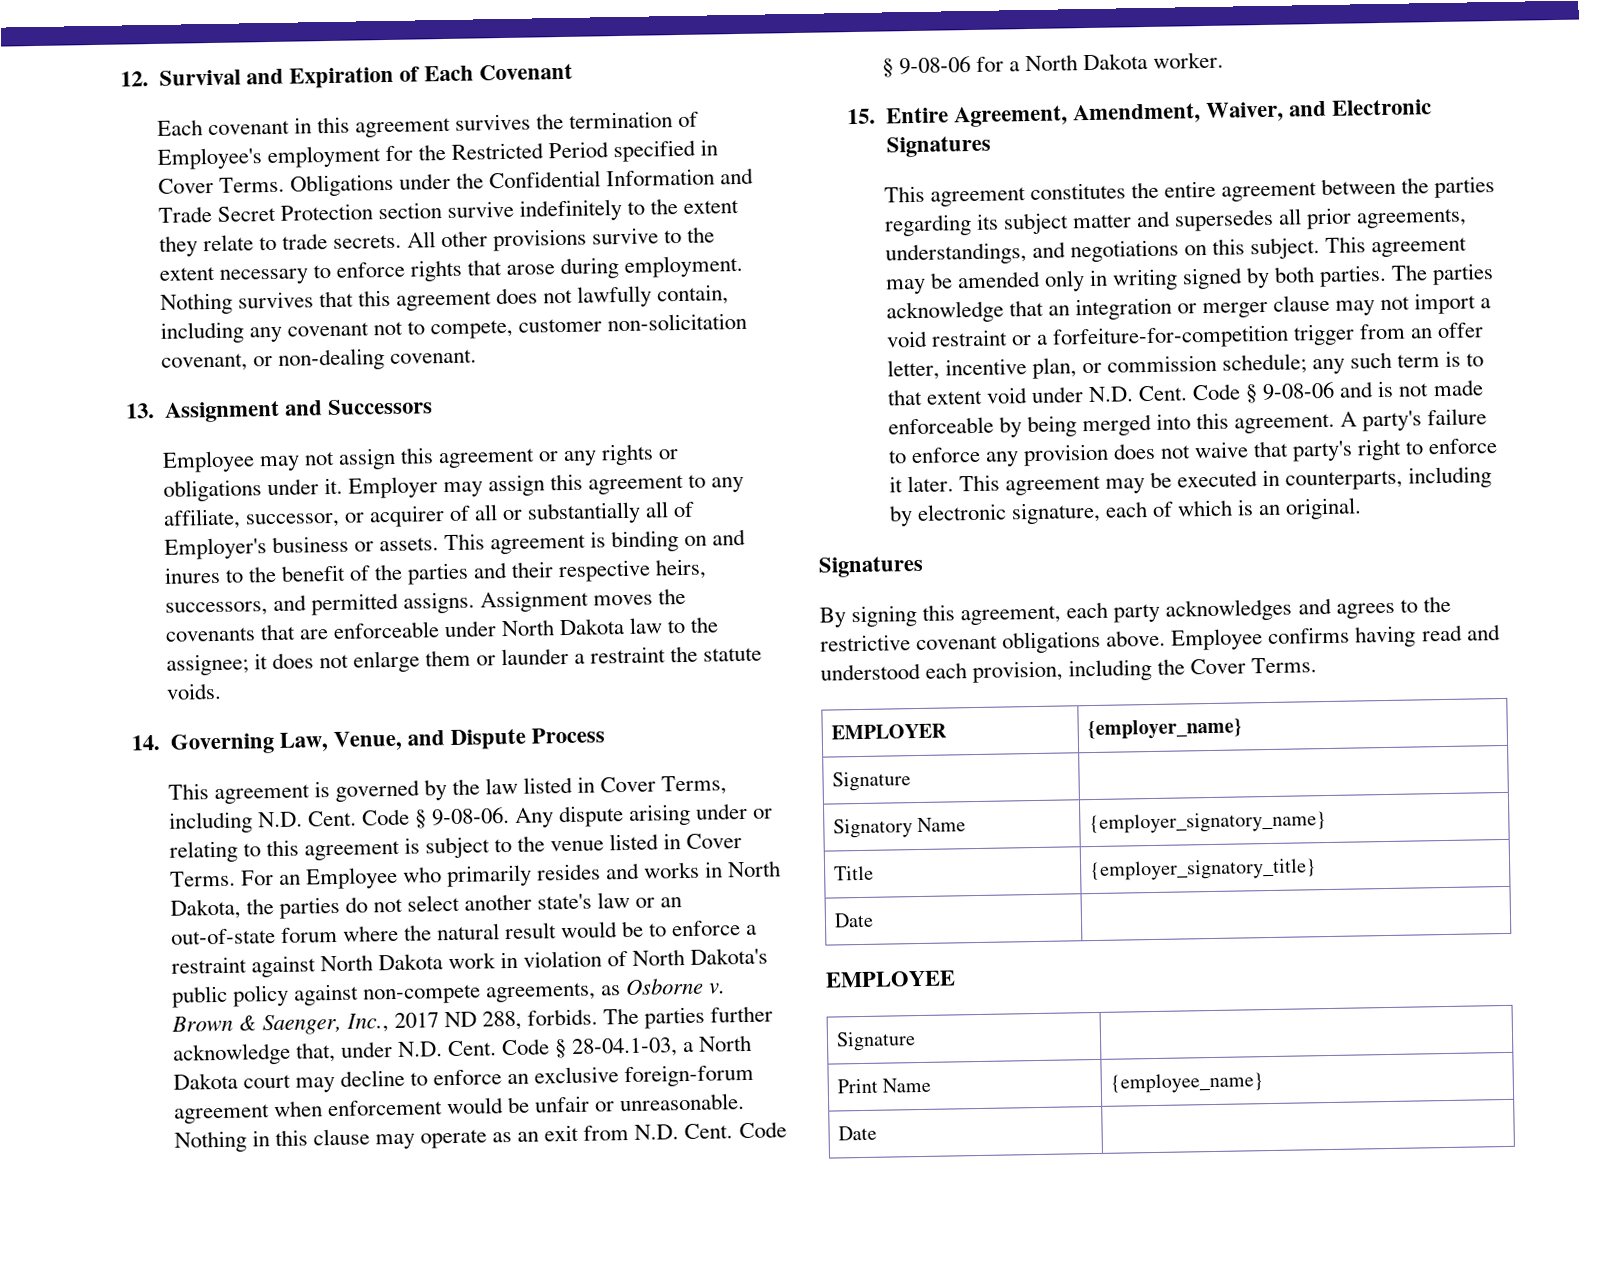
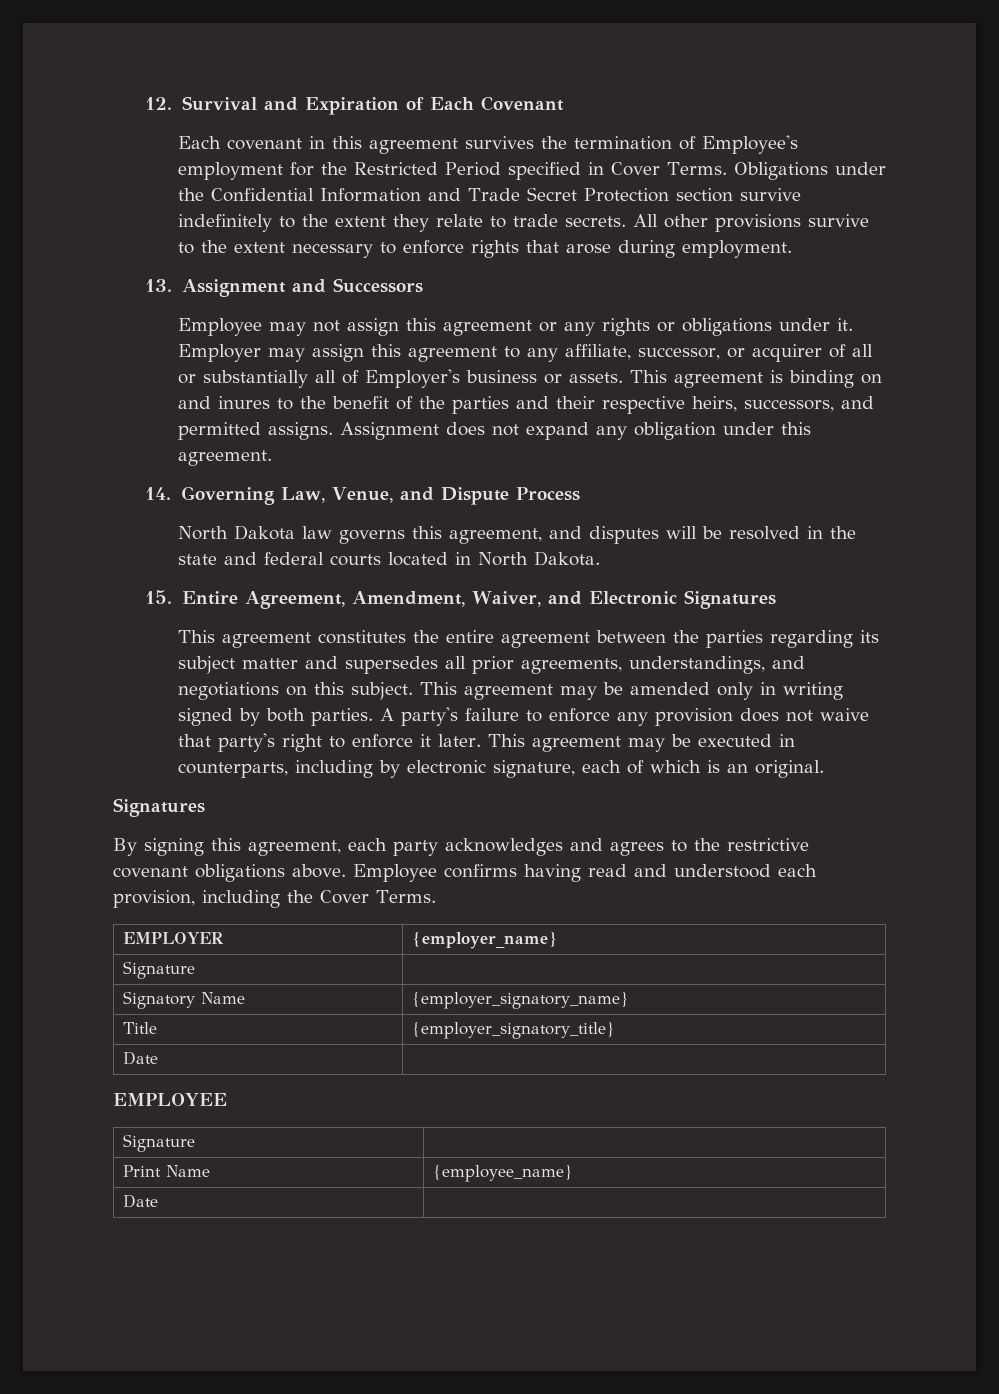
- Nothing survives that this agreement does not lawfully contain, including any covenant not to compete, customer non-solicitation covenant, or non-dealing covenant.
- Assignment moves the covenants that are enforceable under North Dakota law to the assignee; it does not enlarge them or launder a restraint the statute voids.
+ Assignment does not expand any obligation under this agreement.
- This agreement is governed by the law listed in Cover Terms, including N.D. Cent. Code § 9-08-06. Any dispute arising under or relating to this agreement is subject to the venue listed in Cover Terms. For an Employee who primarily resides and works in North Dakota, the parties do not select another state's law or an out-of-state forum where the natural result would be to enforce a restraint against North Dakota work in violation of North Dakota's public policy against non-compete agreements, as Osborne v. Brown & Saenger, Inc., 2017 ND 288, forbids. The parties further acknowledge that, under N.D. Cent. Code § 28-04.1-03, a North Dakota court may decline to enforce an exclusive foreign-forum agreement when enforcement would be unfair or unreasonable. Nothing in this clause may operate as an exit from N.D. Cent. Code § 9-08-06 for a North Dakota worker.
+ North Dakota law governs this agreement, and disputes will be resolved in the state and federal courts located in North Dakota.
- The parties acknowledge that an integration or merger clause may not import a void restraint or a forfeiture-for-competition trigger from an offer letter, incentive plan, or commission schedule; any such term is to that extent void under N.D. Cent. Code § 9-08-06 and is not made enforceable by being merged into this agreement.

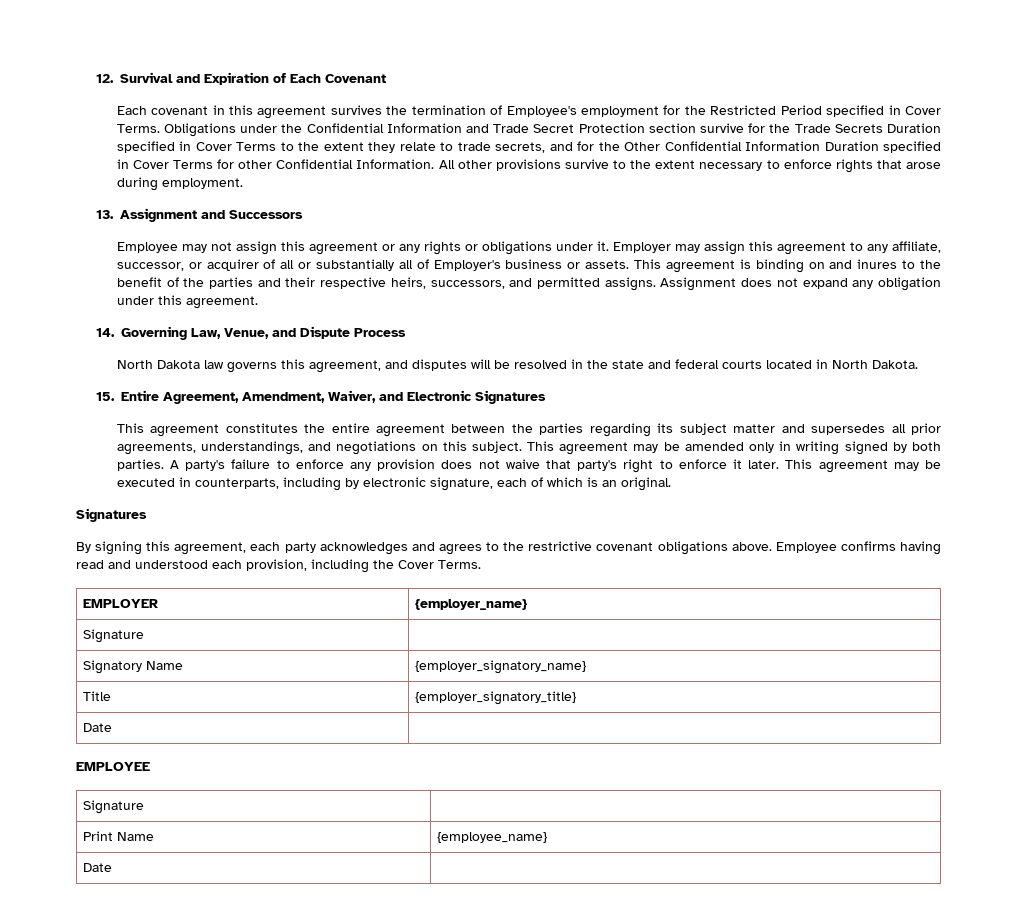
- Obligations under the Confidential Information and Trade Secret Protection section survive indefinitely to the extent they relate to trade secrets.
+ Obligations under the Confidential Information and Trade Secret Protection section survive for the Trade Secrets Duration specified in Cover Terms to the extent they relate to trade secrets, and for the Other Confidential Information Duration specified in Cover Terms for other Confidential Information.

